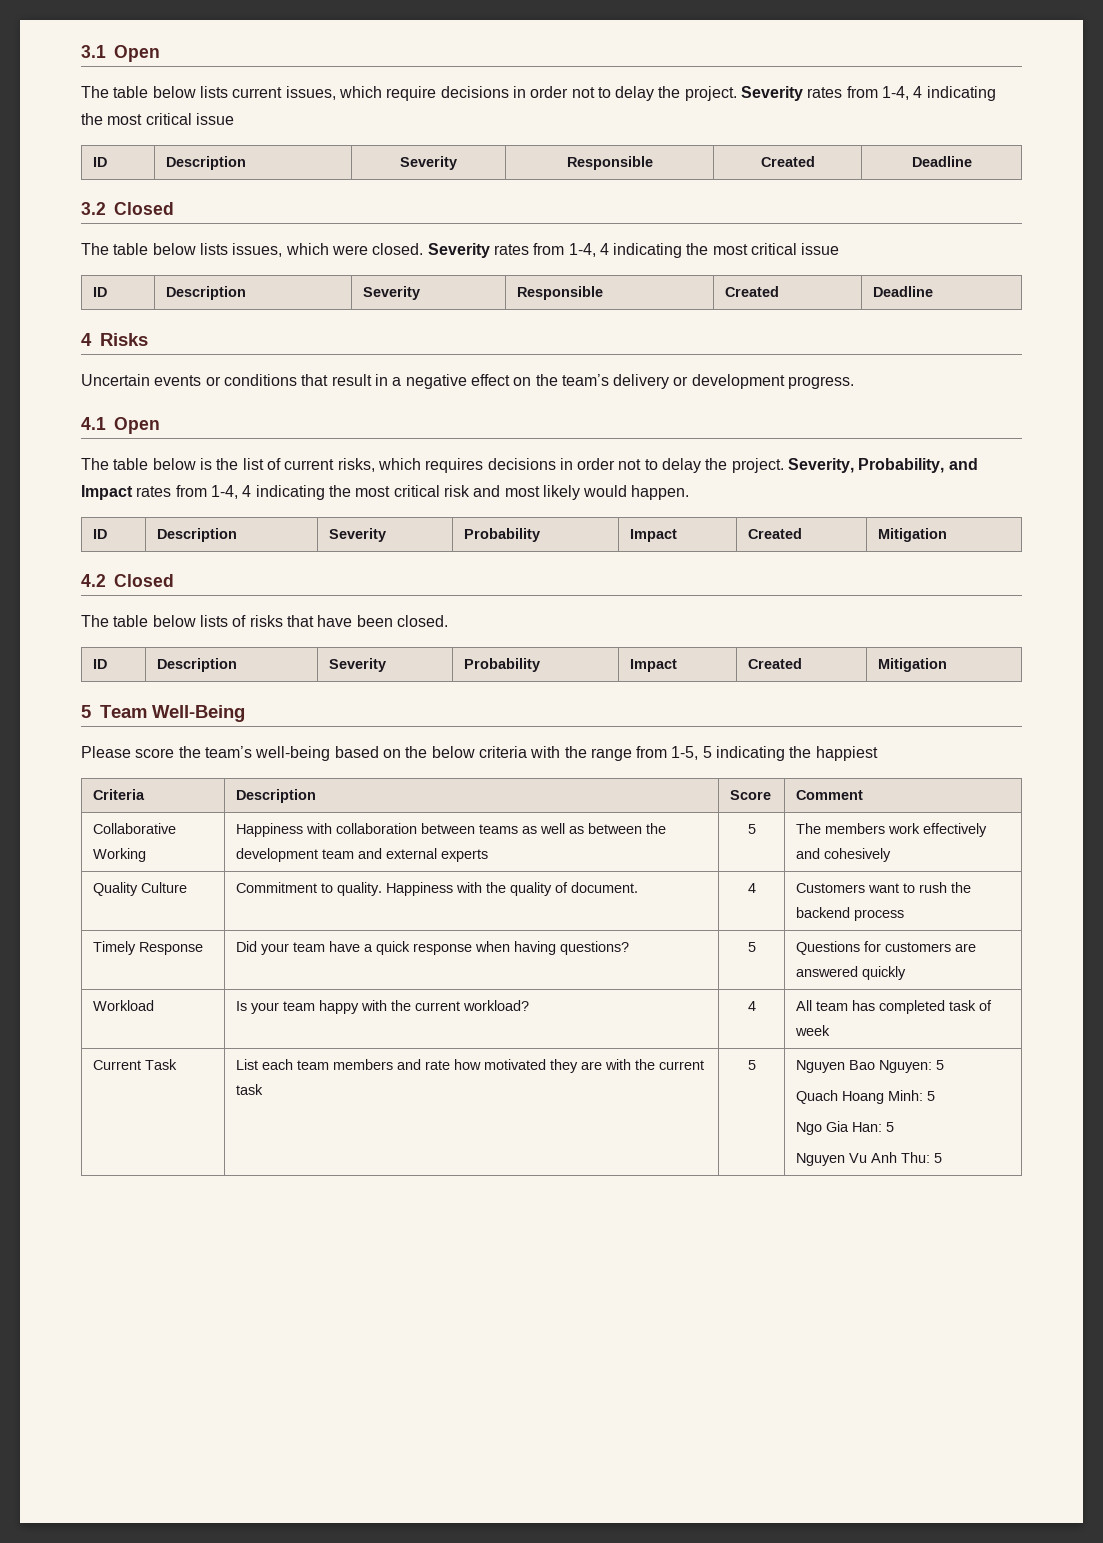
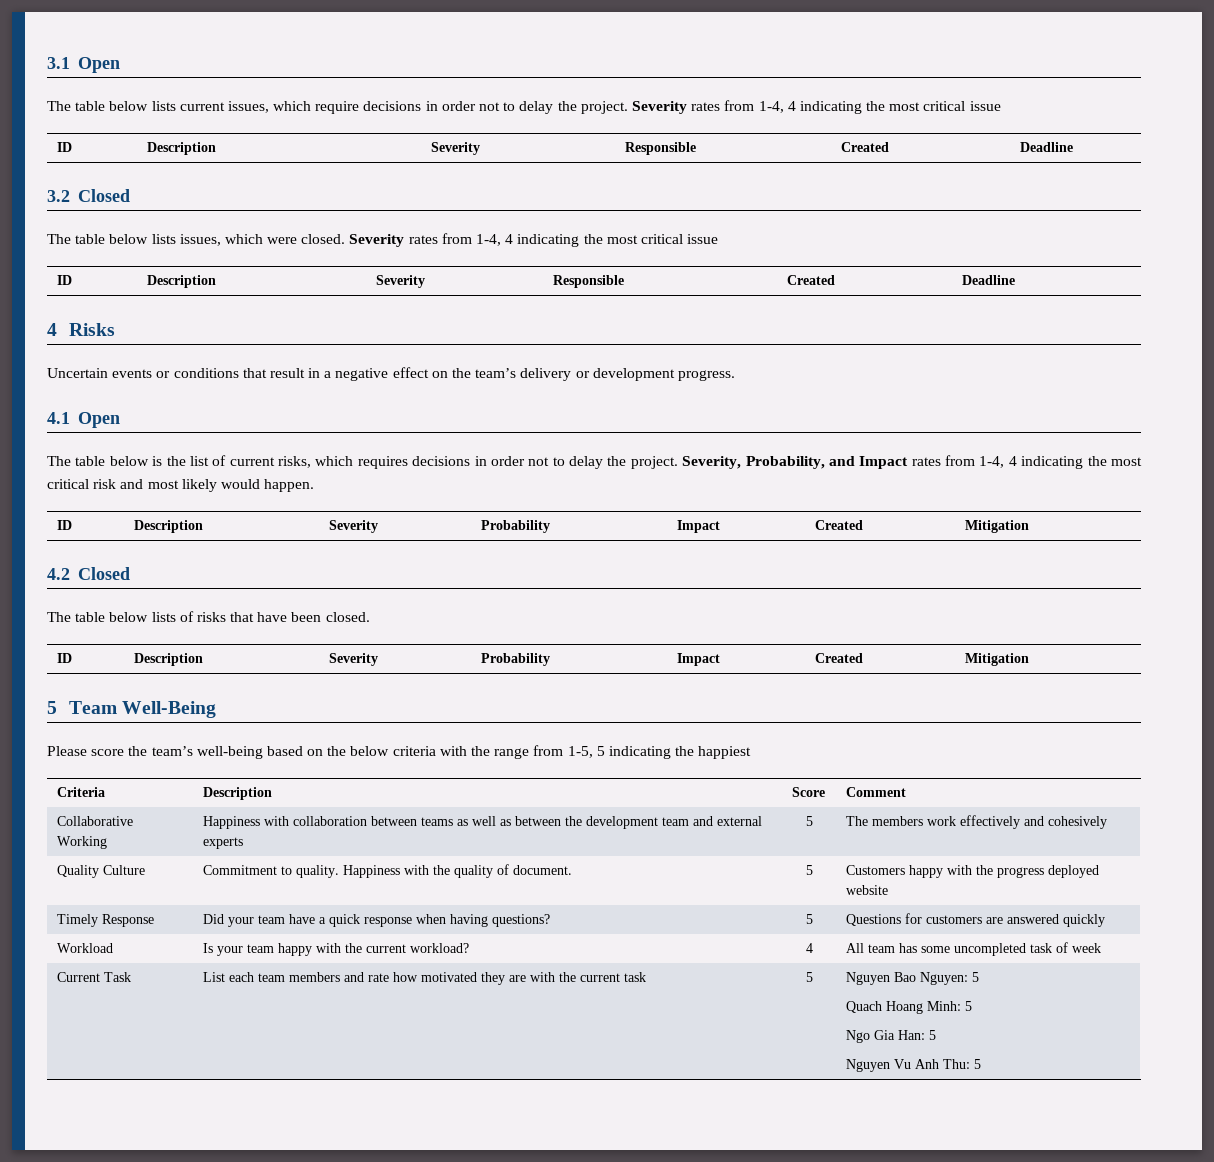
- Quality Culture | Commitment to quality. Happiness with the quality of document. | 4 | Customers want to rush the backend process
+ Quality Culture | Commitment to quality. Happiness with the quality of document. | 5 | Customers happy with the progress deployed website
- Workload | Is your team happy with the current workload? | 4 | All team has completed task of week
+ Workload | Is your team happy with the current workload? | 4 | All team has some uncompleted task of week

